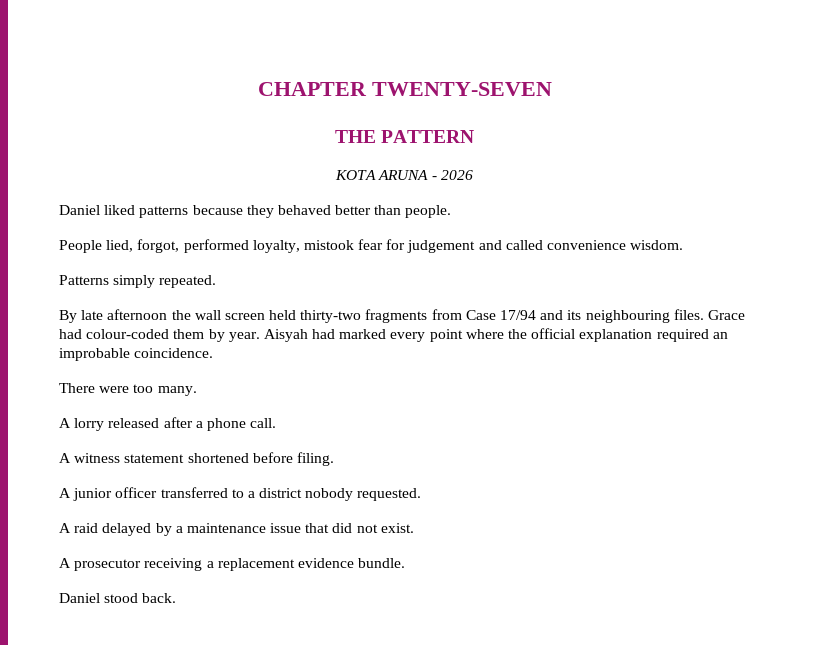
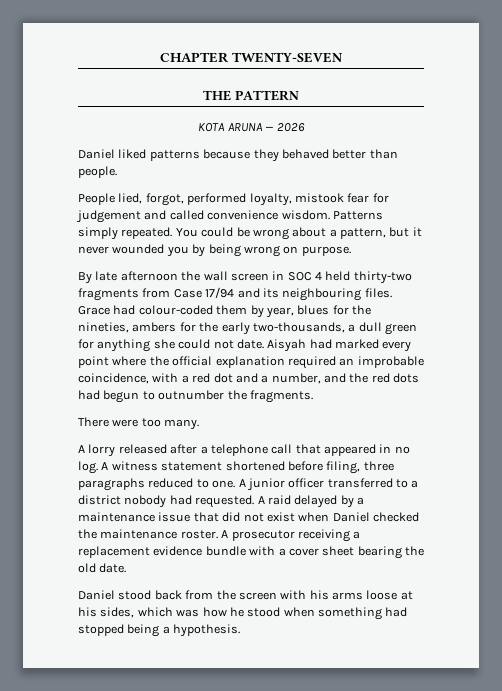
- KOTA ARUNA - 2026
+ KOTA ARUNA — 2026
- People lied, forgot, performed loyalty, mistook fear for judgement and called convenience wisdom.
- Patterns simply repeated.
+ People lied, forgot, performed loyalty, mistook fear for judgement and called convenience wisdom. Patterns simply repeated. You could be wrong about a pattern, but it never wounded you by being wrong on purpose.
- By late afternoon the wall screen held thirty-two fragments from Case 17/94 and its neighbouring files.
+ By late afternoon the wall screen in SOC 4 held thirty-two fragments from Case 17/94 and its neighbouring files.
- Grace had colour-coded them by year.
+ Grace had colour-coded them by year, blues for the nineties, ambers for the early two-thousands, a dull green for anything she could not date.
- Aisyah had marked every point where the official explanation required an improbable coincidence.
+ Aisyah had marked every point where the official explanation required an improbable coincidence, with a red dot and a number, and the red dots had begun to outnumber the fragments.
- A lorry released after a phone call.
- A witness statement shortened before filing.
- A junior officer transferred to a district nobody requested.
- A raid delayed by a maintenance issue that did not exist.
- A prosecutor receiving a replacement evidence bundle.
- Daniel stood back.
+ A lorry released after a telephone call that appeared in no log. A witness statement shortened before filing, three paragraphs reduced to one. A junior officer transferred to a district nobody had requested. A raid delayed by a maintenance issue that did not exist when Daniel checked the maintenance roster. A prosecutor receiving a replacement evidence bundle with a cover sheet bearing the old date.
+ Daniel stood back from the screen with his arms loose at his sides, which was how he stood when something had stopped being a hypothesis.

